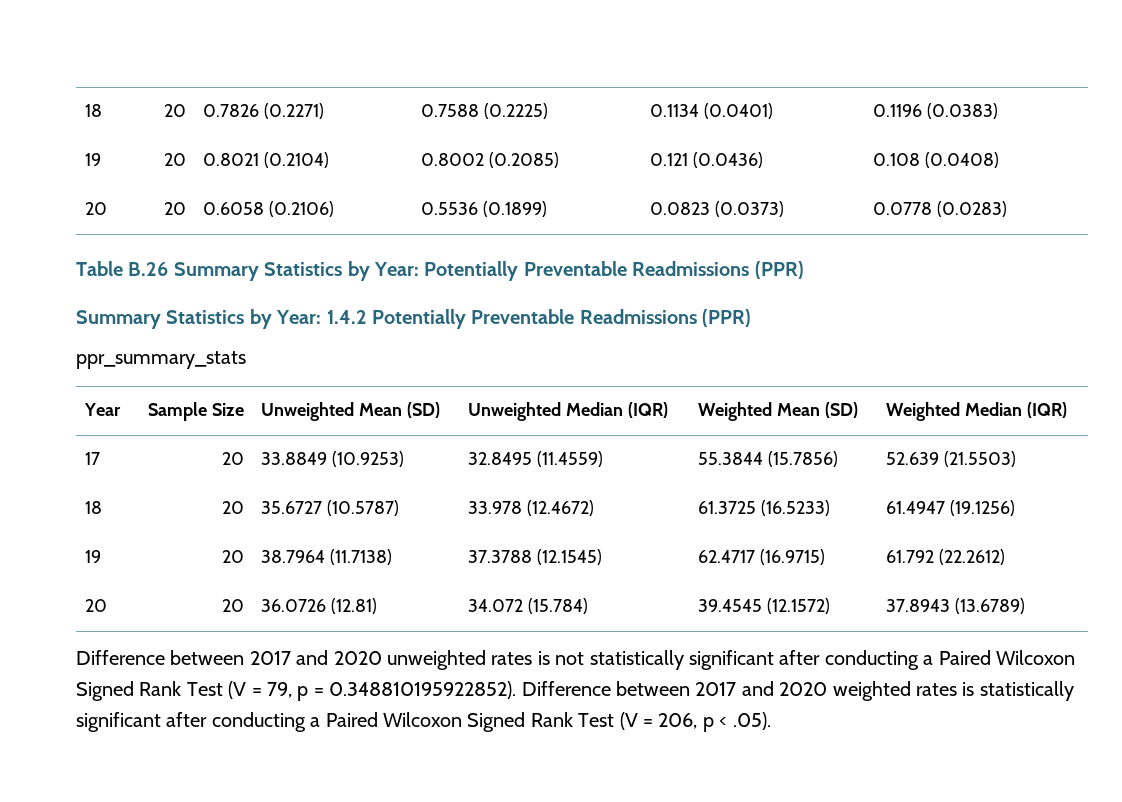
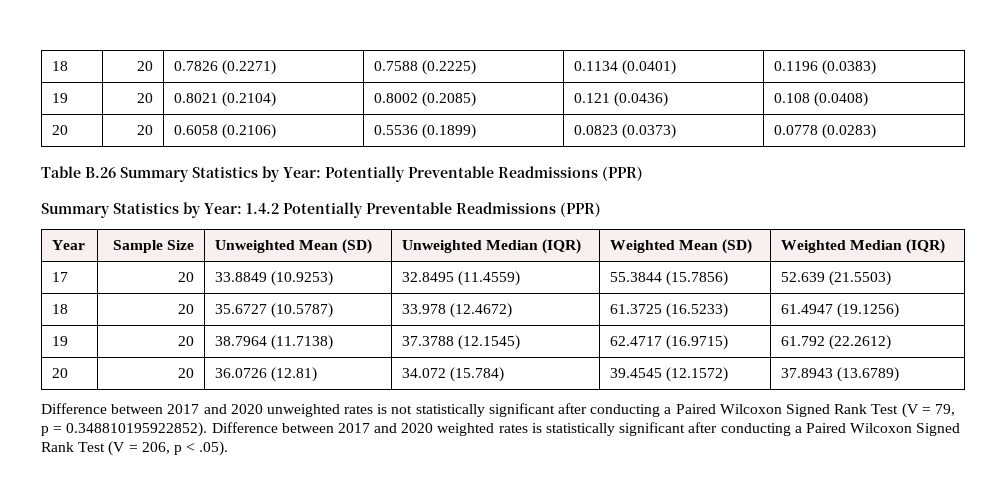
- ppr_summary_stats

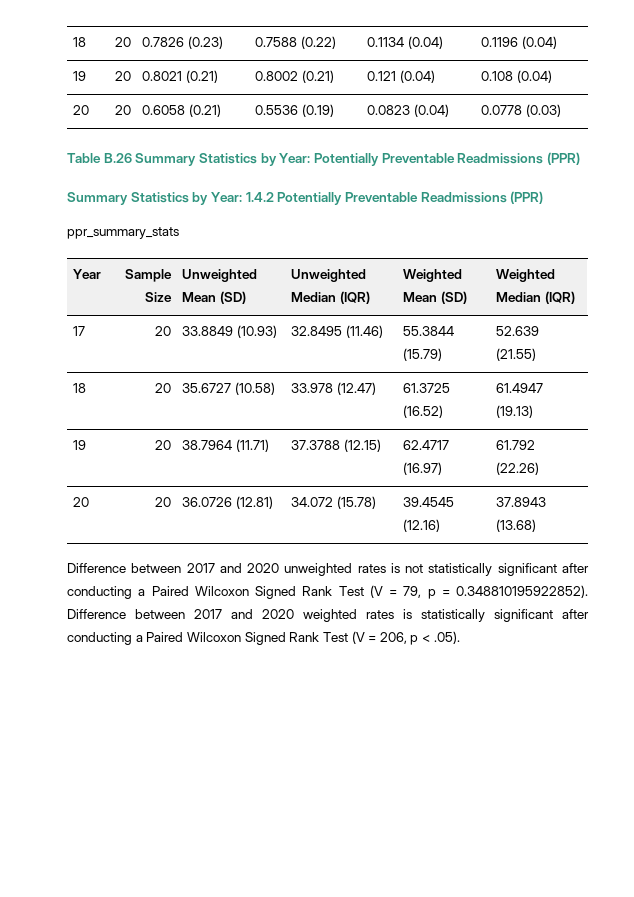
- 18 | 20 | 0.7826 (0.2271) | 0.7588 (0.2225) | 0.1134 (0.0401) | 0.1196 (0.0383)
+ 18 | 20 | 0.7826 (0.23) | 0.7588 (0.22) | 0.1134 (0.04) | 0.1196 (0.04)
- 19 | 20 | 0.8021 (0.2104) | 0.8002 (0.2085) | 0.121 (0.0436) | 0.108 (0.0408)
+ 19 | 20 | 0.8021 (0.21) | 0.8002 (0.21) | 0.121 (0.04) | 0.108 (0.04)
- 20 | 20 | 0.6058 (0.2106) | 0.5536 (0.1899) | 0.0823 (0.0373) | 0.0778 (0.0283)
+ 20 | 20 | 0.6058 (0.21) | 0.5536 (0.19) | 0.0823 (0.04) | 0.0778 (0.03)
+ ppr_summary_stats
- 17 | 20 | 33.8849 (10.9253) | 32.8495 (11.4559) | 55.3844 (15.7856) | 52.639 (21.5503)
+ 17 | 20 | 33.8849 (10.93) | 32.8495 (11.46) | 55.3844 (15.79) | 52.639 (21.55)
- 18 | 20 | 35.6727 (10.5787) | 33.978 (12.4672) | 61.3725 (16.5233) | 61.4947 (19.1256)
+ 18 | 20 | 35.6727 (10.58) | 33.978 (12.47) | 61.3725 (16.52) | 61.4947 (19.13)
- 19 | 20 | 38.7964 (11.7138) | 37.3788 (12.1545) | 62.4717 (16.9715) | 61.792 (22.2612)
+ 19 | 20 | 38.7964 (11.71) | 37.3788 (12.15) | 62.4717 (16.97) | 61.792 (22.26)
- 20 | 20 | 36.0726 (12.81) | 34.072 (15.784) | 39.4545 (12.1572) | 37.8943 (13.6789)
+ 20 | 20 | 36.0726 (12.81) | 34.072 (15.78) | 39.4545 (12.16) | 37.8943 (13.68)

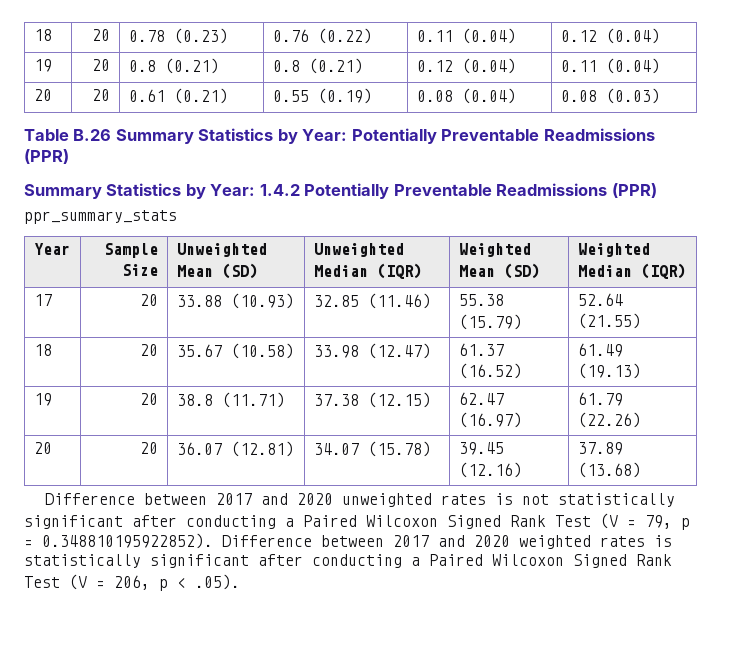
- 18 | 20 | 0.7826 (0.23) | 0.7588 (0.22) | 0.1134 (0.04) | 0.1196 (0.04)
+ 18 | 20 | 0.78 (0.23) | 0.76 (0.22) | 0.11 (0.04) | 0.12 (0.04)
- 19 | 20 | 0.8021 (0.21) | 0.8002 (0.21) | 0.121 (0.04) | 0.108 (0.04)
+ 19 | 20 | 0.8 (0.21) | 0.8 (0.21) | 0.12 (0.04) | 0.11 (0.04)
- 20 | 20 | 0.6058 (0.21) | 0.5536 (0.19) | 0.0823 (0.04) | 0.0778 (0.03)
+ 20 | 20 | 0.61 (0.21) | 0.55 (0.19) | 0.08 (0.04) | 0.08 (0.03)
- 17 | 20 | 33.8849 (10.93) | 32.8495 (11.46) | 55.3844 (15.79) | 52.639 (21.55)
+ 17 | 20 | 33.88 (10.93) | 32.85 (11.46) | 55.38 (15.79) | 52.64 (21.55)
- 18 | 20 | 35.6727 (10.58) | 33.978 (12.47) | 61.3725 (16.52) | 61.4947 (19.13)
+ 18 | 20 | 35.67 (10.58) | 33.98 (12.47) | 61.37 (16.52) | 61.49 (19.13)
- 19 | 20 | 38.7964 (11.71) | 37.3788 (12.15) | 62.4717 (16.97) | 61.792 (22.26)
+ 19 | 20 | 38.8 (11.71) | 37.38 (12.15) | 62.47 (16.97) | 61.79 (22.26)
- 20 | 20 | 36.0726 (12.81) | 34.072 (15.78) | 39.4545 (12.16) | 37.8943 (13.68)
+ 20 | 20 | 36.07 (12.81) | 34.07 (15.78) | 39.45 (12.16) | 37.89 (13.68)

